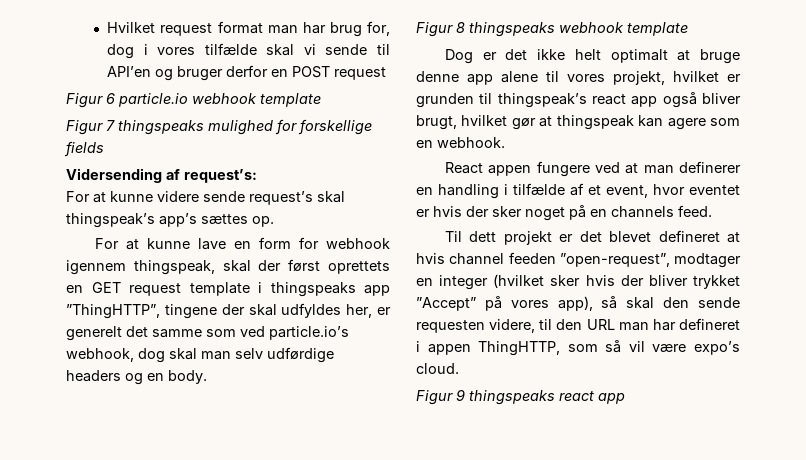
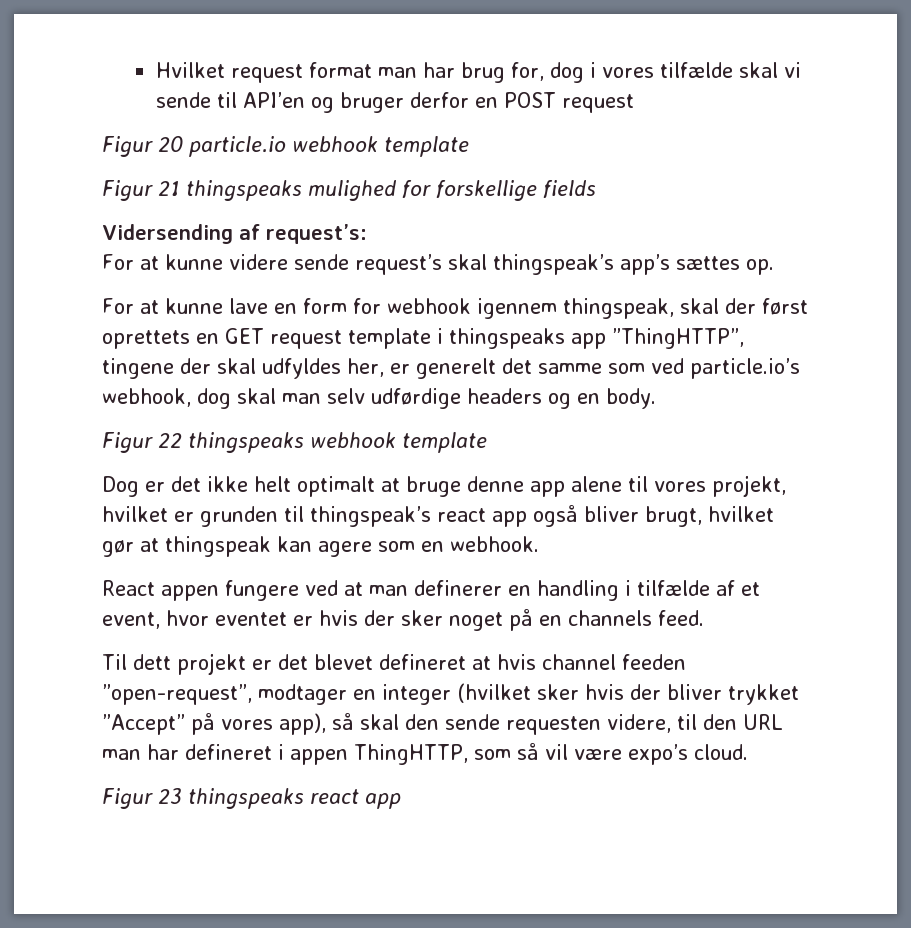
- Figur 6 particle.io webhook template
+ Figur 20 particle.io webhook template
- Figur 7 thingspeaks mulighed for forskellige fields
+ Figur 21 thingspeaks mulighed for forskellige fields
- Figur 8 thingspeaks webhook template
+ Figur 22 thingspeaks webhook template
- Figur 9 thingspeaks react app
+ Figur 23 thingspeaks react app

